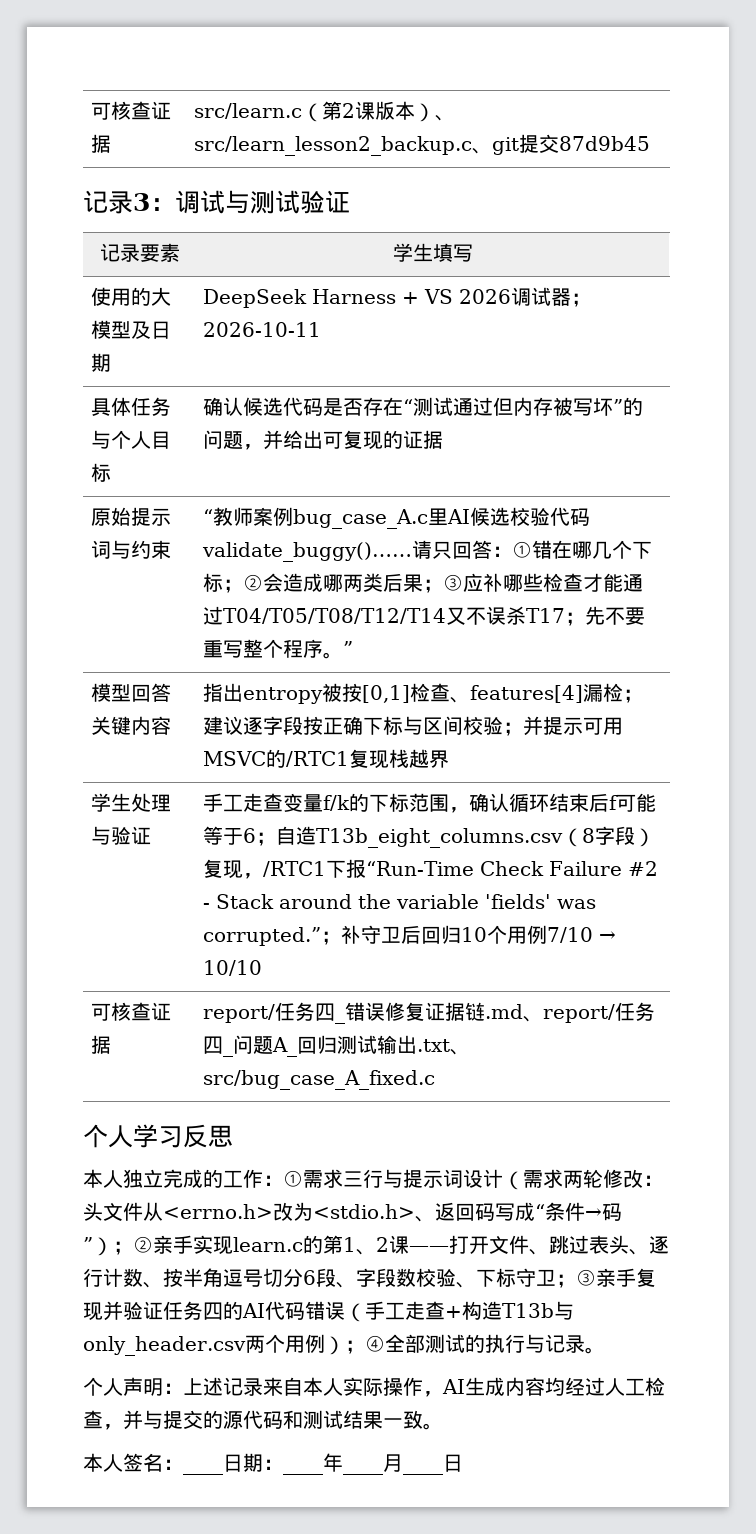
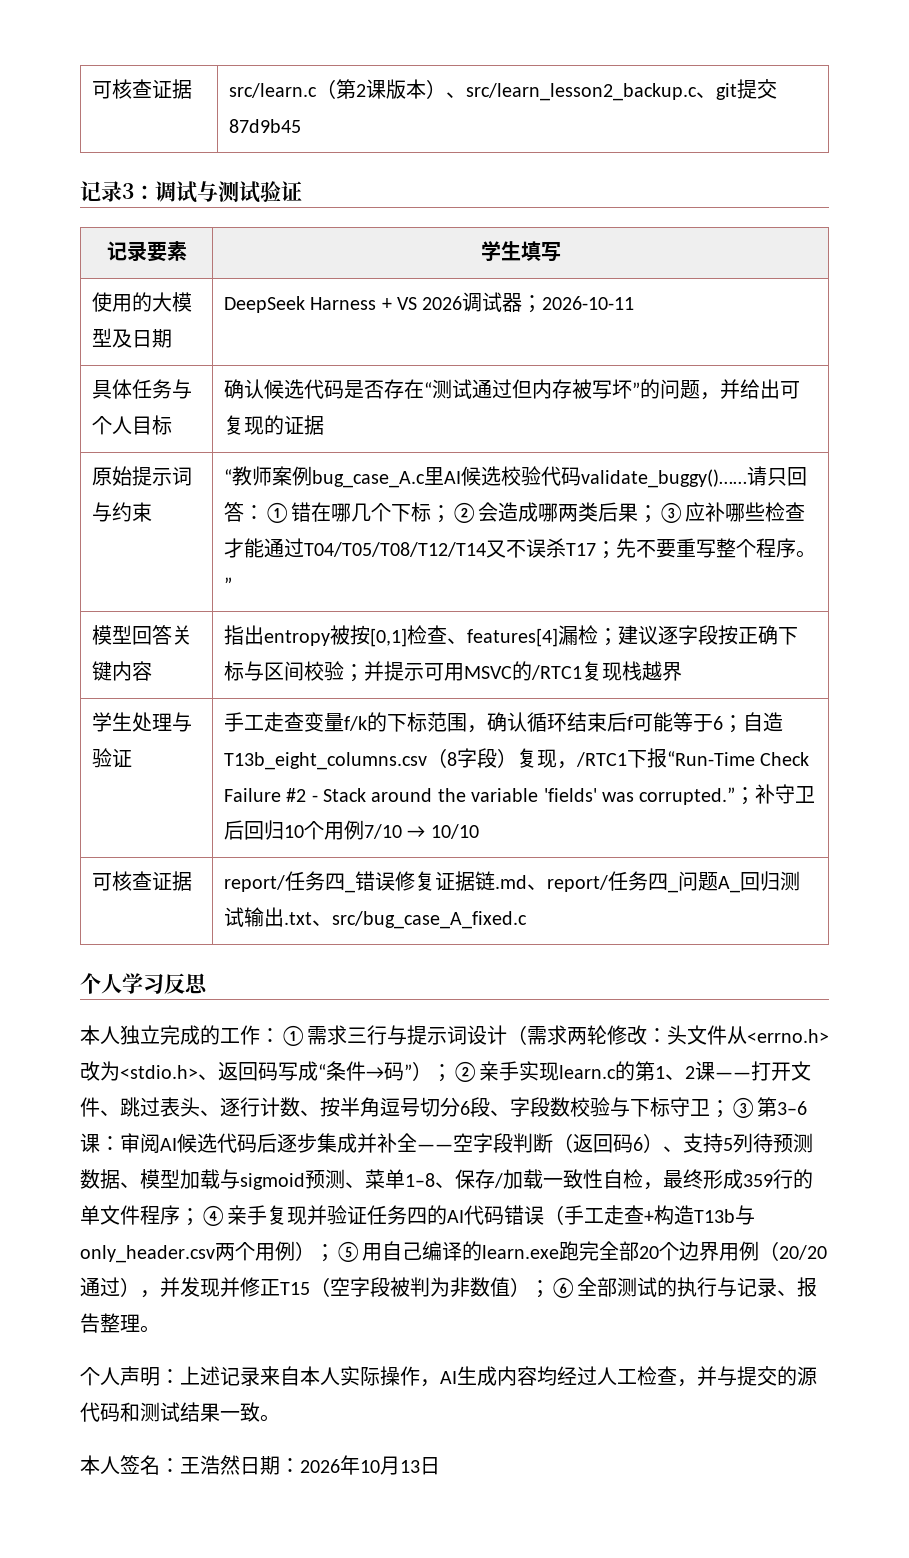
- ②亲手实现learn.c的第1、2课——打开文件、跳过表头、逐行计数、按半角逗号切分6段、字段数校验、下标守卫；
+ ②亲手实现learn.c的第1、2课——打开文件、跳过表头、逐行计数、按半角逗号切分6段、字段数校验与下标守卫；
- ③亲手复现并验证任务四的AI代码错误（手工走查+构造T13b与only_header.csv两个用例）；
+ ③第3–6课：审阅AI候选代码后逐步集成并补全——空字段判断（返回码6）、支持5列待预测数据、模型加载与sigmoid预测、菜单1–8、保存/加载一致性自检，最终形成359行的单文件程序；④亲手复现并验证任务四的AI代码错误（手工走查+构造T13b与only_header.csv两个用例）；
- ④全部测试的执行与记录。
+ ⑤用自己编译的learn.exe跑完全部20个边界用例（20/20通过），并发现并修正T15（空字段被判为非数值）；⑥全部测试的执行与记录、报告整理。
- 本人签名：____日期：____年____月____日
+ 本人签名：王浩然日期：2026年10月13日

